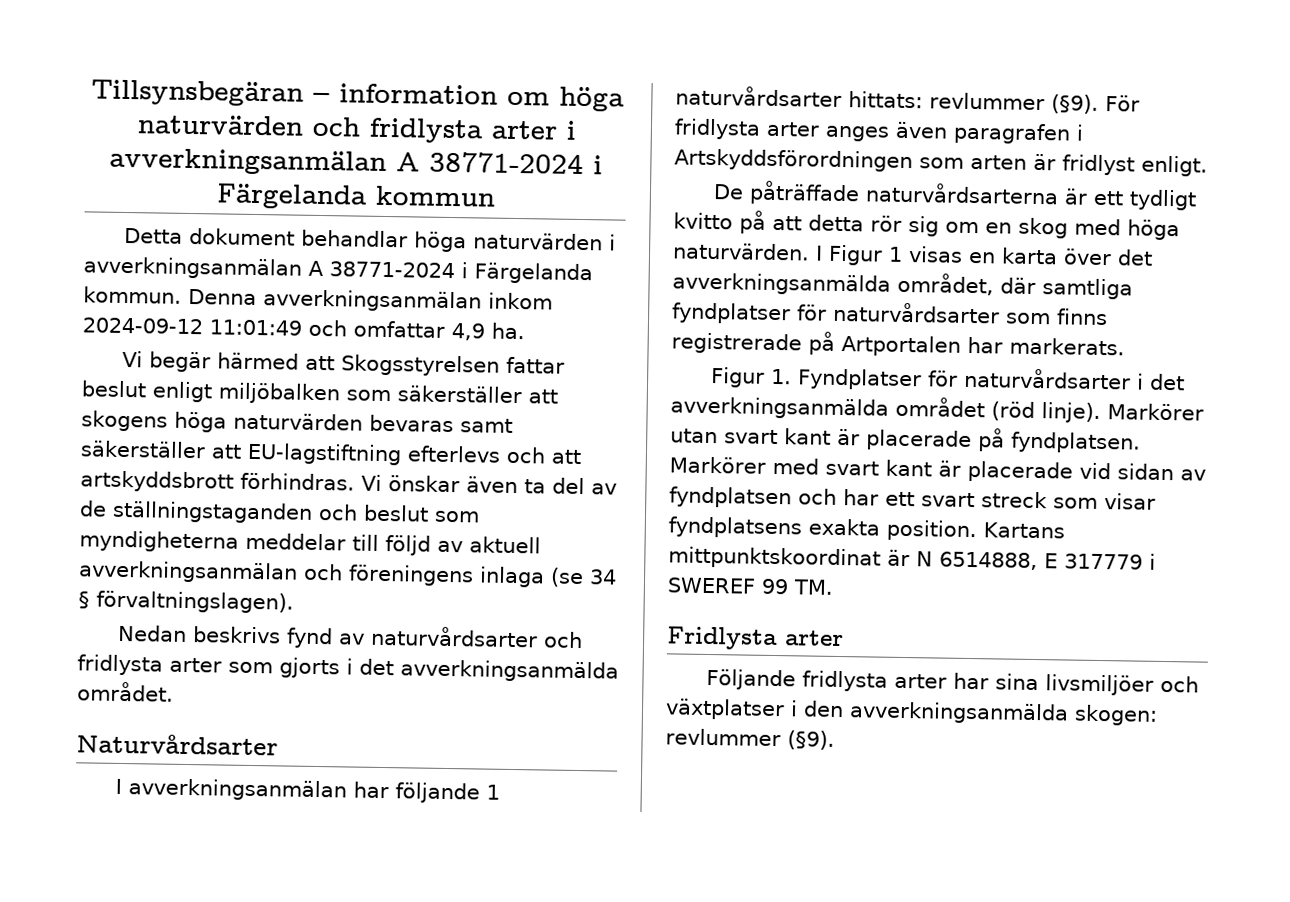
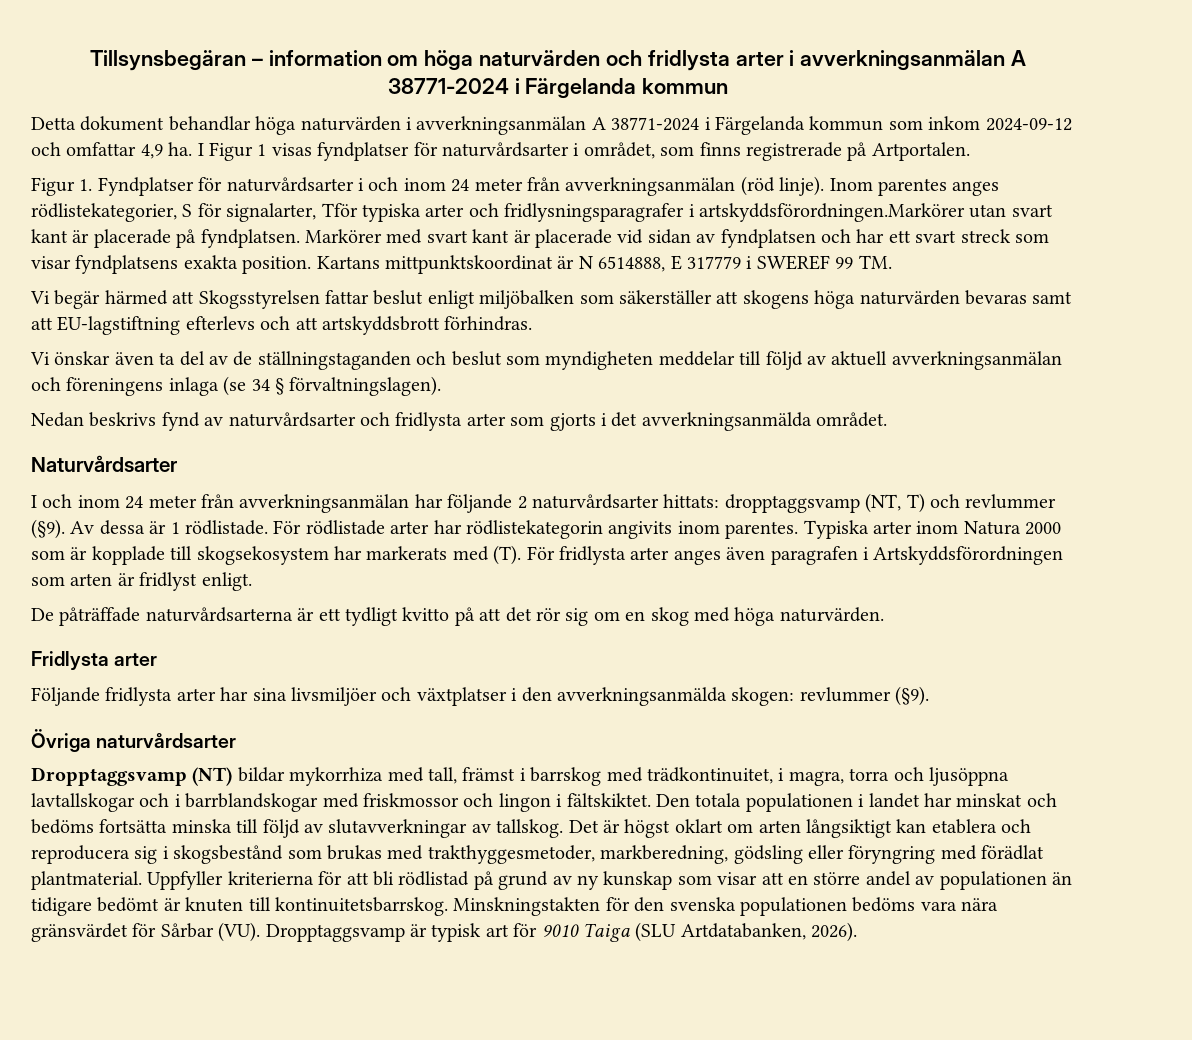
- Detta dokument behandlar höga naturvärden i avverkningsanmälan A 38771-2024 i Färgelanda kommun. Denna avverkningsanmälan inkom 2024-09-12 11:01:49 och omfattar 4,9 ha.
- Vi begär härmed att Skogsstyrelsen fattar beslut enligt miljöbalken som säkerställer att skogens höga naturvärden bevaras samt säkerställer att EU-lagstiftning efterlevs och att artskyddsbrott förhindras. Vi önskar även ta del av de ställningstaganden och beslut som myndigheterna meddelar till följd av aktuell avverkningsanmälan och föreningens inlaga (se 34 § förvaltningslagen).
- Nedan beskrivs fynd av naturvårdsarter och fridlysta arter som gjorts i det avverkningsanmälda området.
- Naturvårdsarter
- I avverkningsanmälan har följande 1 naturvårdsarter hittats: revlummer (§9). För fridlysta arter anges även paragrafen i Artskyddsförordningen som arten är fridlyst enligt.
- De påträffade naturvårdsarterna är ett tydligt kvitto på att detta rör sig om en skog med höga naturvärden. I Figur 1 visas en karta över det avverkningsanmälda området, där samtliga fyndplatser för naturvårdsarter som finns registrerade på Artportalen har markerats.
+ Detta dokument behandlar höga naturvärden i avverkningsanmälan A 38771-2024 i Färgelanda kommun som inkom 2024-09-12 och omfattar 4,9 ha. I Figur 1 visas fyndplatser för naturvårdsarter i området, som finns registrerade på Artportalen.
- Figur 1. Fyndplatser för naturvårdsarter i det avverkningsanmälda området (röd linje). Markörer utan svart kant är placerade på fyndplatsen.
+ Figur 1. Fyndplatser för naturvårdsarter i och inom 24 meter från avverkningsanmälan (röd linje). Inom parentes anges rödlistekategorier, S för signalarter, Tför typiska arter och fridlysningsparagrafer i artskyddsförordningen.Markörer utan svart kant är placerade på fyndplatsen.
+ Vi begär härmed att Skogsstyrelsen fattar beslut enligt miljöbalken som säkerställer att skogens höga naturvärden bevaras samt att EU-lagstiftning efterlevs och att artskyddsbrott förhindras.
+ Vi önskar även ta del av de ställningstaganden och beslut som myndigheten meddelar till följd av aktuell avverkningsanmälan och föreningens inlaga (se 34 § förvaltningslagen).
+ Nedan beskrivs fynd av naturvårdsarter och fridlysta arter som gjorts i det avverkningsanmälda området.
+ Naturvårdsarter
+ I och inom 24 meter från avverkningsanmälan har följande 2 naturvårdsarter hittats: dropptaggsvamp (NT, T) och revlummer (§9). Av dessa är 1 rödlistade. För rödlistade arter har rödlistekategorin angivits inom parentes. Typiska arter inom Natura 2000 som är kopplade till skogsekosystem har markerats med (T). För fridlysta arter anges även paragrafen i Artskyddsförordningen som arten är fridlyst enligt.
+ De påträffade naturvårdsarterna är ett tydligt kvitto på att det rör sig om en skog med höga naturvärden.
+ Övriga naturvårdsarter
+ Dropptaggsvamp (NT) bildar mykorrhiza med tall, främst i barrskog med trädkontinuitet, i magra, torra och ljusöppna lavtallskogar och i barrblandskogar med friskmossor och lingon i fältskiktet. Den totala populationen i landet har minskat och bedöms fortsätta minska till följd av slutavverkningar av tallskog. Det är högst oklart om arten långsiktigt kan etablera och reproducera sig i skogsbestånd som brukas med trakthyggesmetoder, markberedning, gödsling eller föryngring med förädlat plantmaterial. Uppfyller kriterierna för att bli rödlistad på grund av ny kunskap som visar att en större andel av populationen än tidigare bedömt är knuten till kontinuitetsbarrskog. Minskningstakten för den svenska populationen bedöms vara nära gränsvärdet för Sårbar (VU). Dropptaggsvamp är typisk art för 9010 Taiga (SLU Artdatabanken, 2026).

